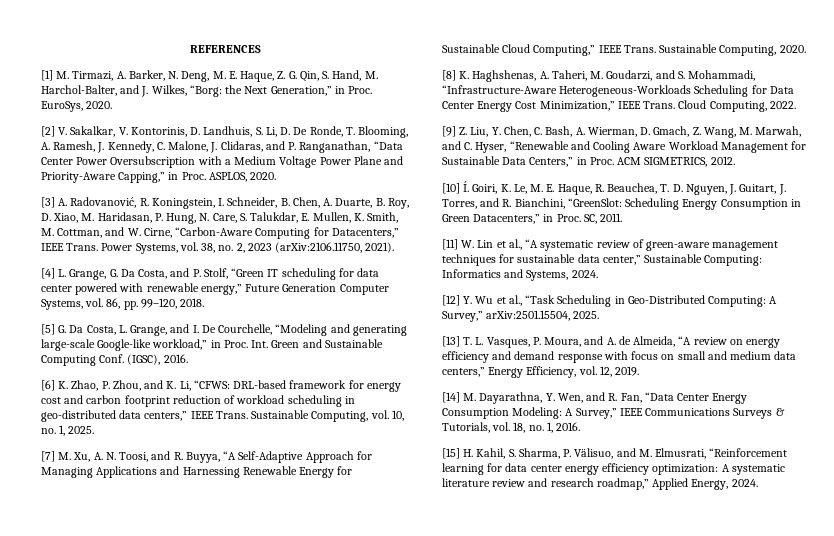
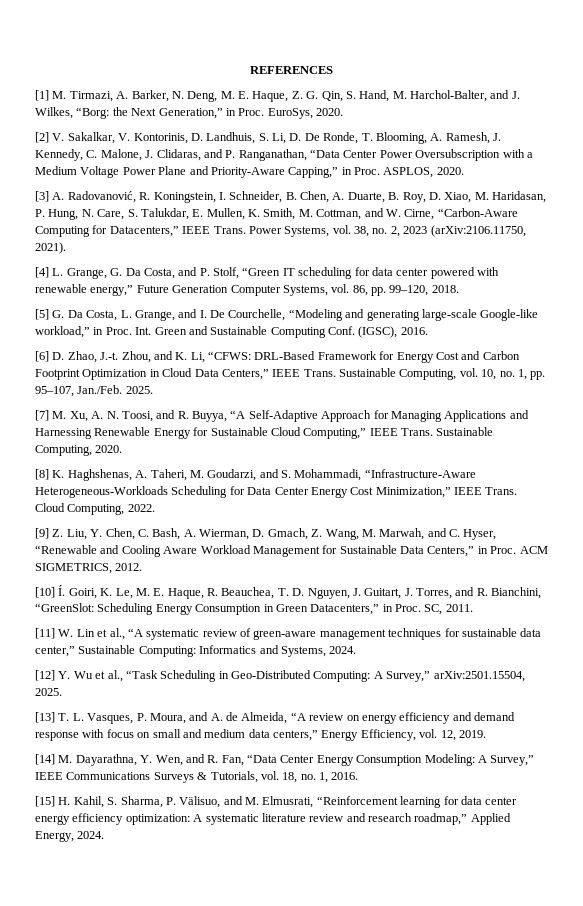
- [6] K. Zhao, P. Zhou, and K. Li, “CFWS: DRL-based framework for energy cost and carbon footprint reduction of workload scheduling in geo-distributed data centers,” IEEE Trans.
+ [6] D. Zhao, J.-t. Zhou, and K. Li, “CFWS: DRL-Based Framework for Energy Cost and Carbon Footprint Optimization in Cloud Data Centers,” IEEE Trans.
- Sustainable Computing, vol. 10, no. 1, 2025.
+ Sustainable Computing, vol. 10, no. 1, pp. 95–107, Jan./Feb. 2025.

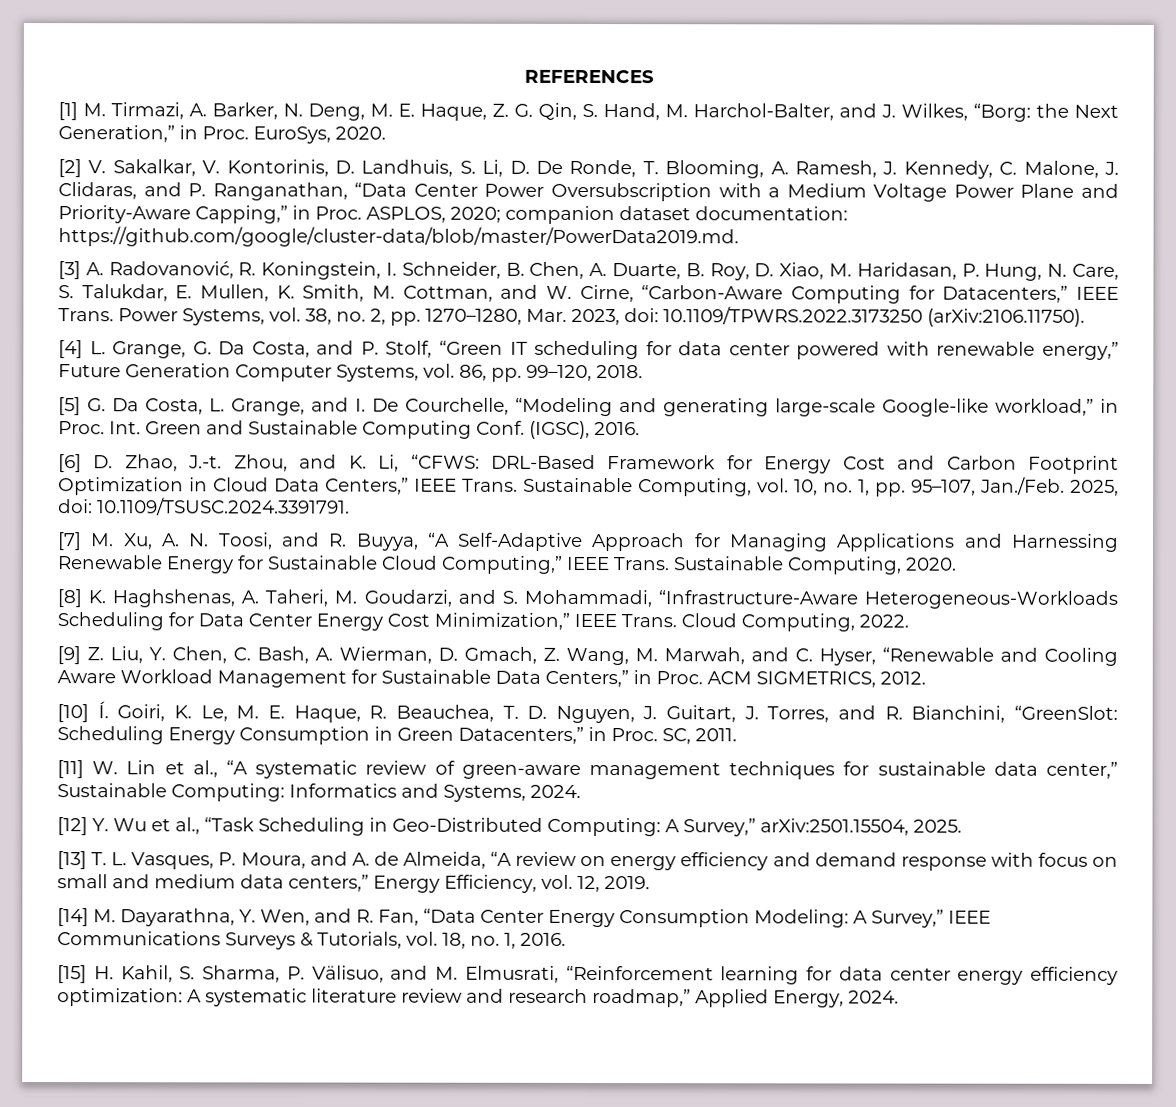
- ASPLOS, 2020.
+ ASPLOS, 2020; companion dataset documentation: https://github.com/google/cluster-data/blob/master/PowerData2019.md.
- Power Systems, vol. 38, no. 2, 2023 (arXiv:2106.11750, 2021).
+ Power Systems, vol. 38, no. 2, pp. 1270–1280, Mar. 2023, doi: 10.1109/TPWRS.2022.3173250 (arXiv:2106.11750).
- Sustainable Computing, vol. 10, no. 1, pp. 95–107, Jan./Feb. 2025.
+ Sustainable Computing, vol. 10, no. 1, pp. 95–107, Jan./Feb. 2025, doi: 10.1109/TSUSC.2024.3391791.

